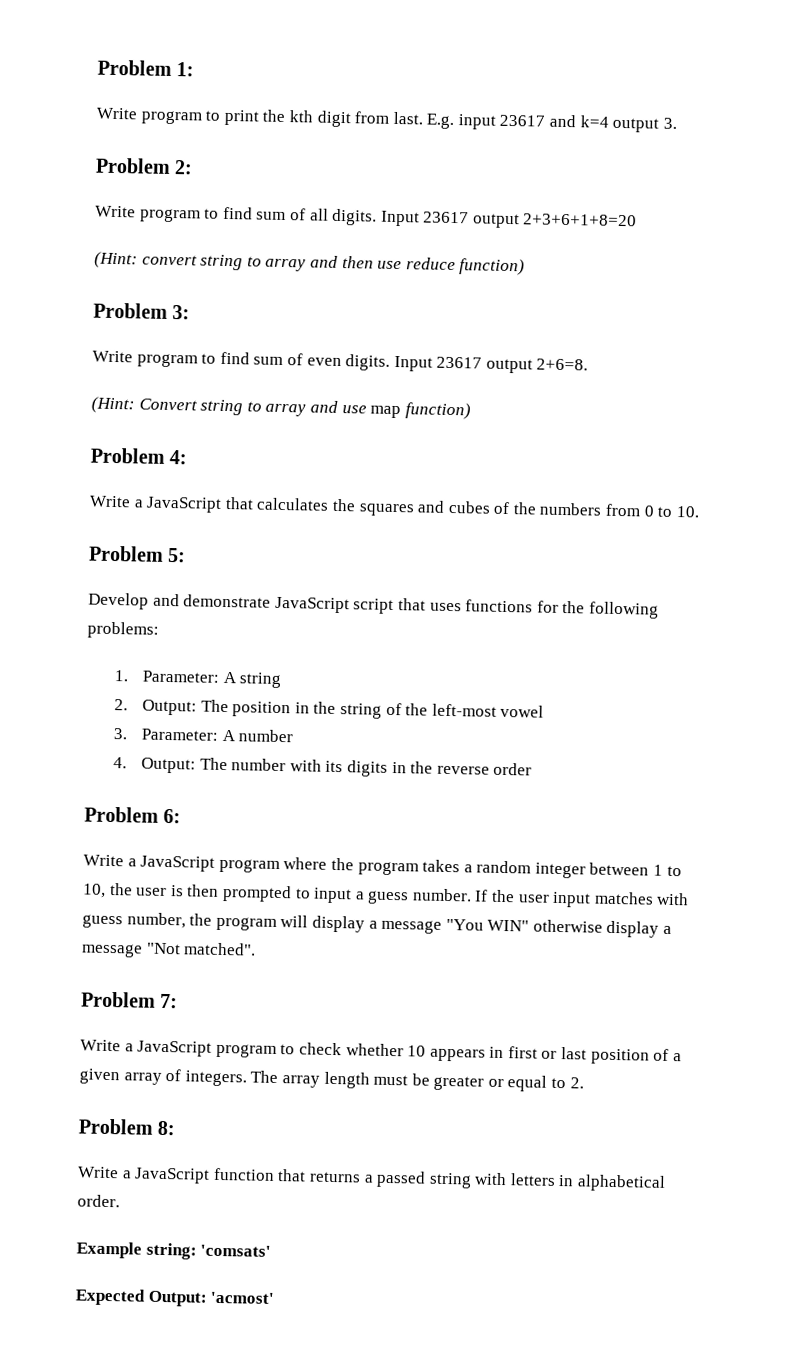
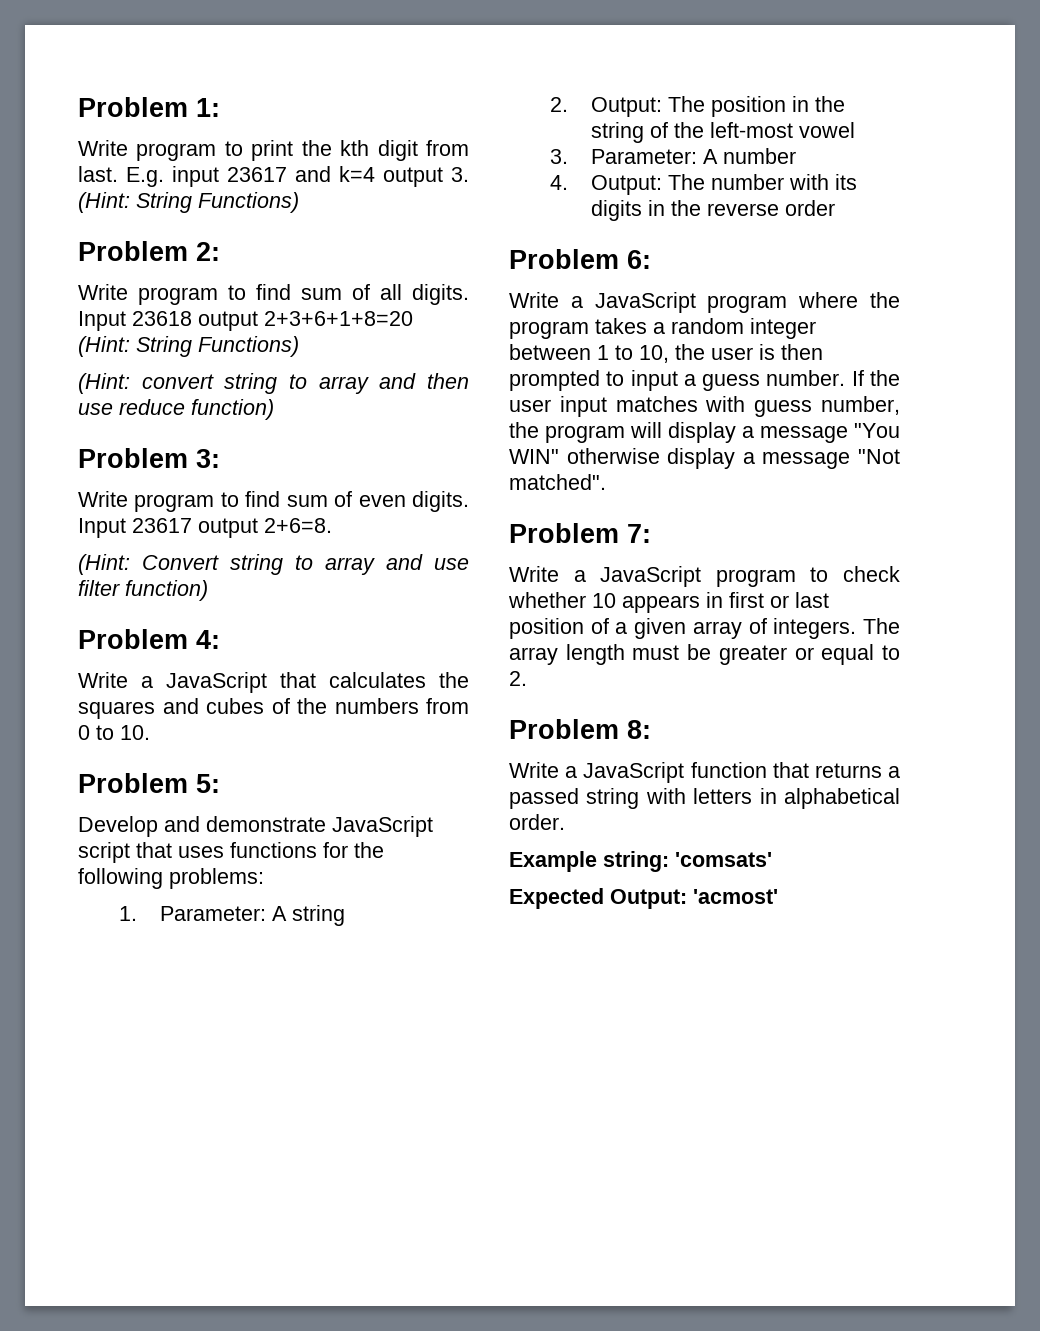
- E.g. input 23617 and k=4 output 3.
+ E.g. input 23617 and k=4 output 3. (Hint: String Functions)
- Input 23617 output 2+3+6+1+8=20
+ Input 23618 output 2+3+6+1+8=20 (Hint: String Functions)
- (Hint: Convert string to array and use map function)
+ (Hint: Convert string to array and use filter function)

